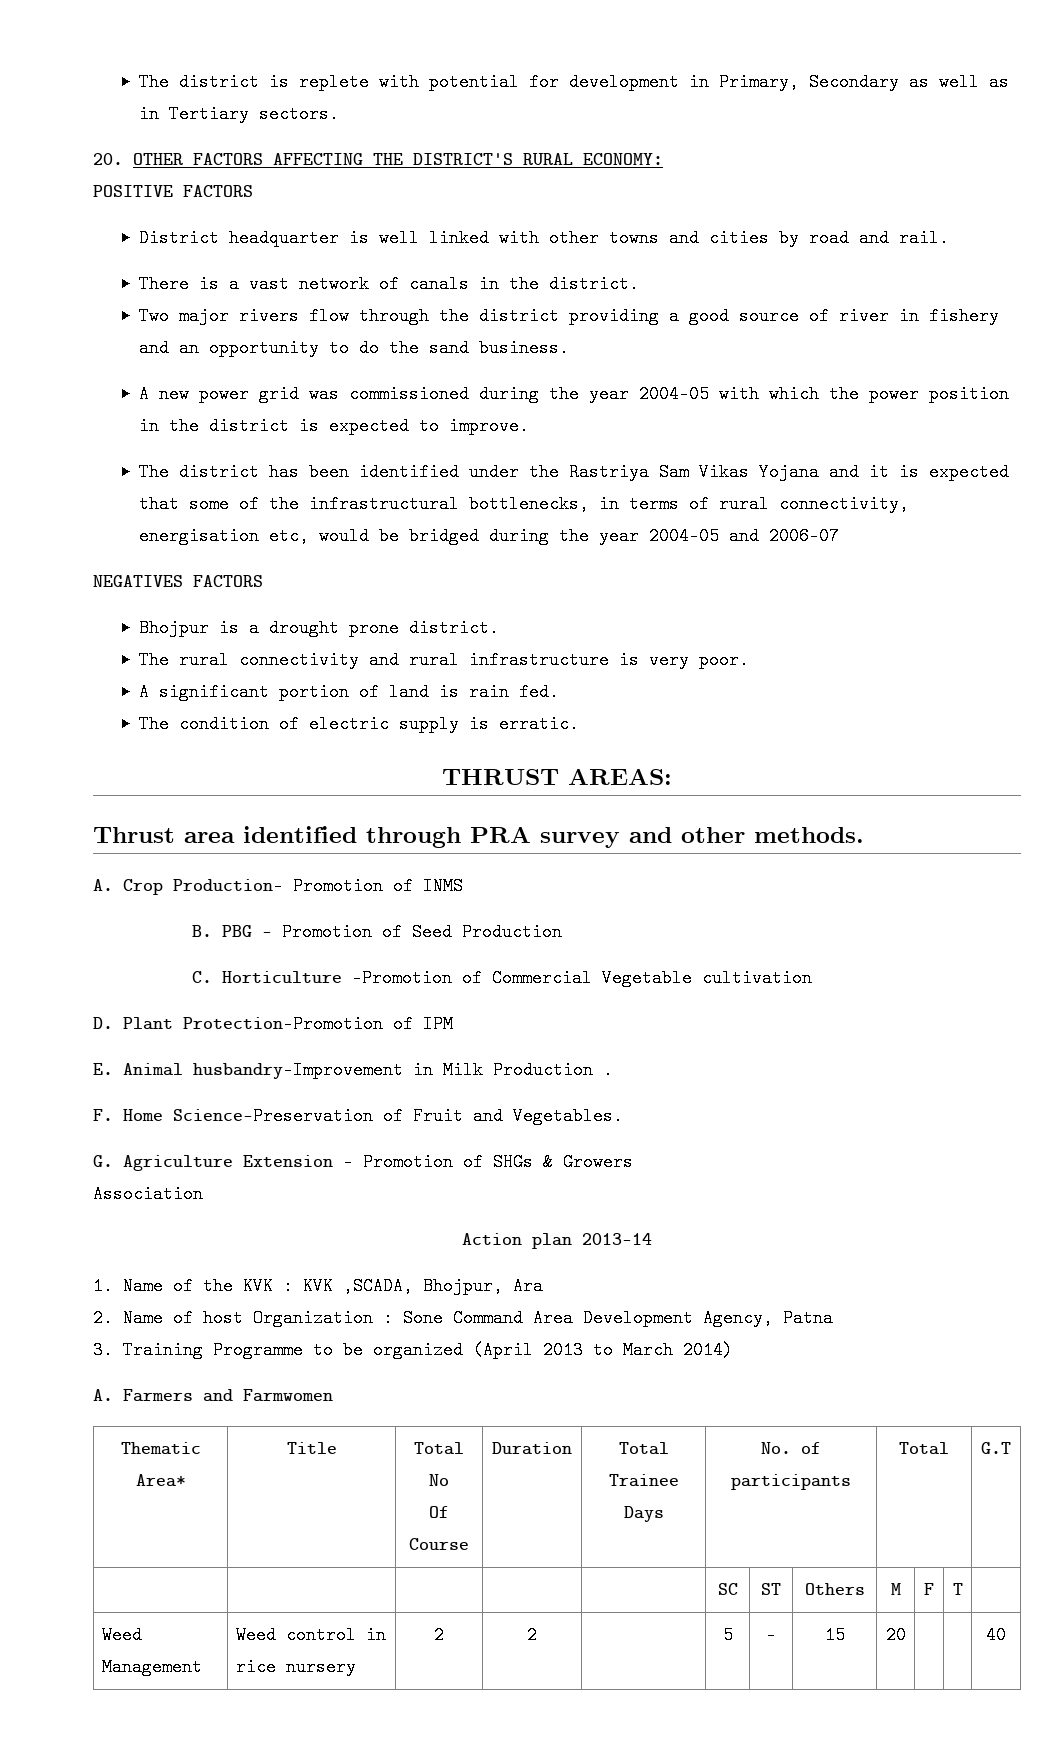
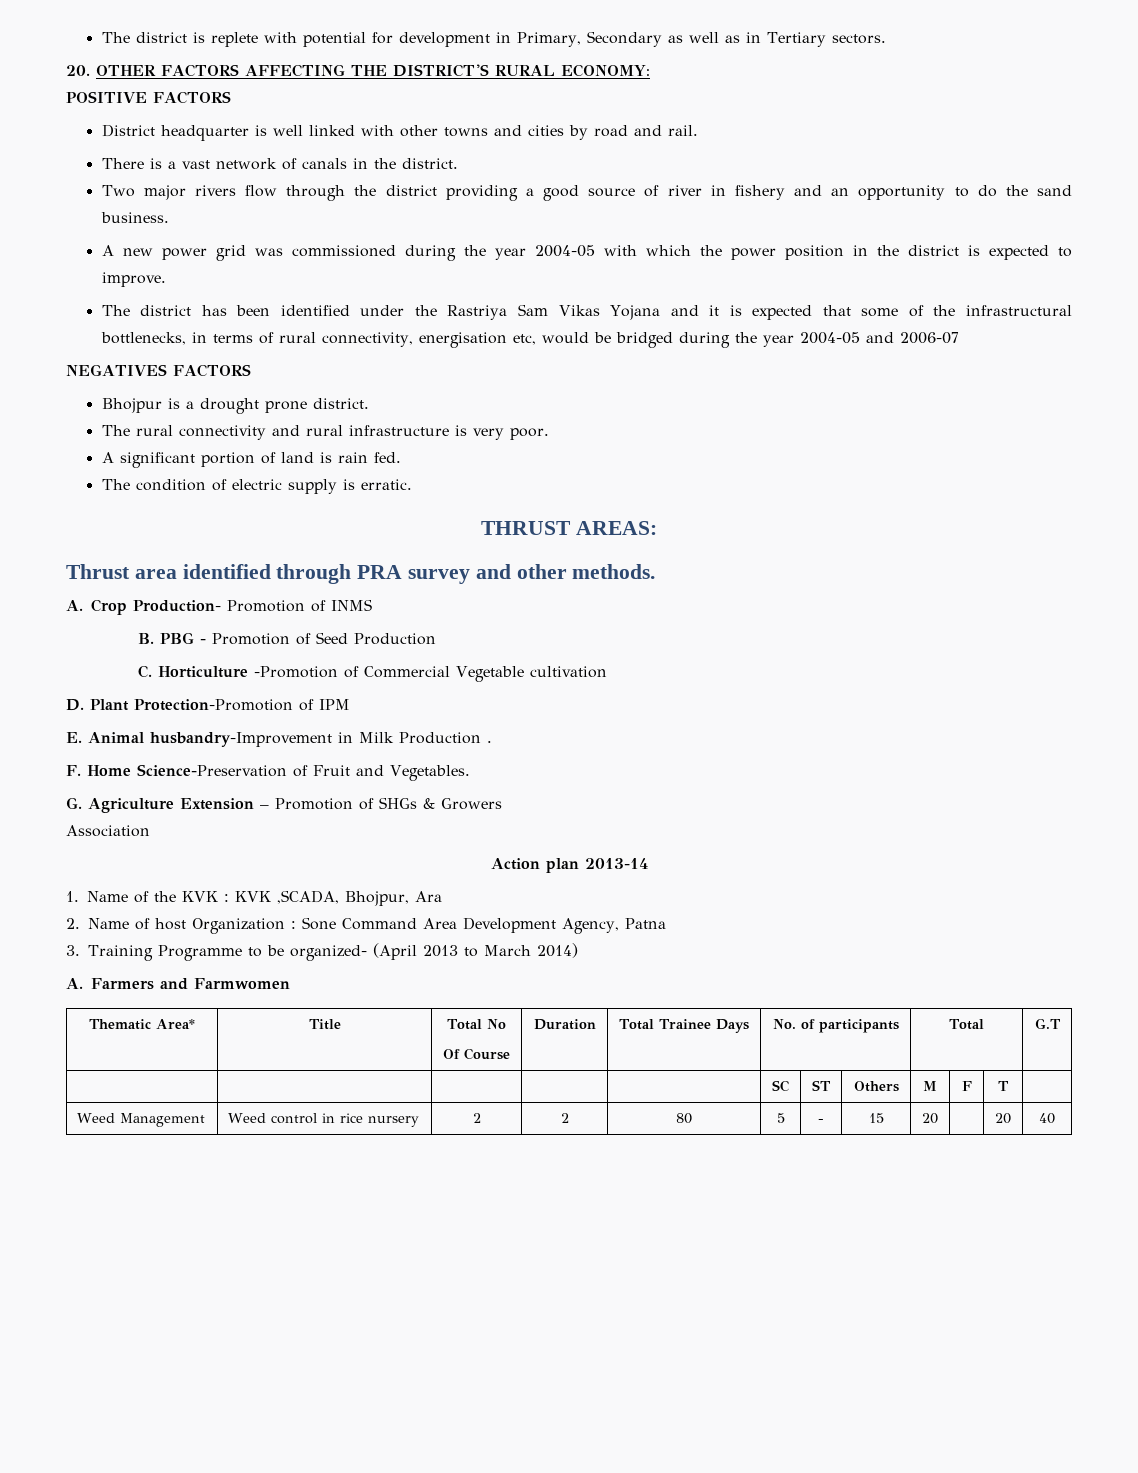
- 3. Training Programme to be organized (April 2013 to March 2014)
+ 3. Training Programme to be organized- (April 2013 to March 2014)
- Weed Management | Weed control in rice nursery | 2 | 2 | | 5 | - | 15 | 20 | | | 40
+ Weed Management | Weed control in rice nursery | 2 | 2 | 80 | 5 | - | 15 | 20 | | 20 | 40

